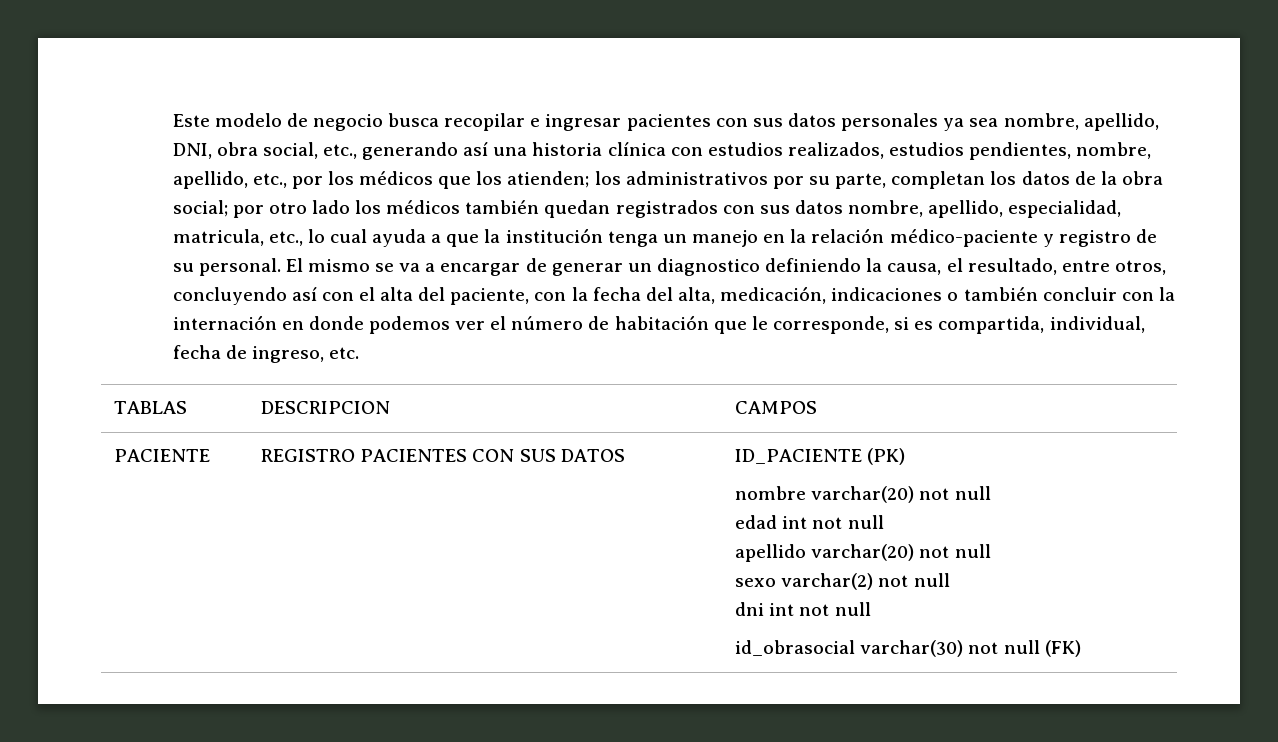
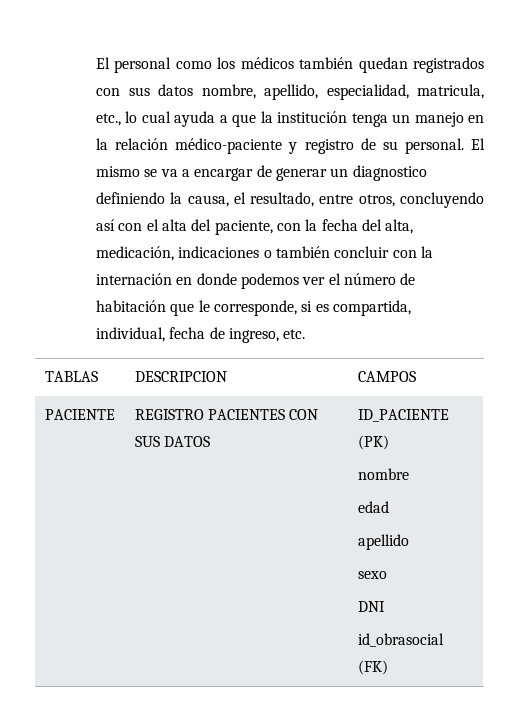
- Este modelo de negocio busca recopilar e ingresar pacientes con sus datos personales ya sea nombre, apellido, DNI, obra social, etc., generando así una historia clínica con estudios realizados, estudios pendientes, nombre, apellido, etc., por los médicos que los atienden; los administrativos por su parte, completan los datos de la obra social; por otro lado los médicos también quedan registrados con sus datos nombre, apellido, especialidad, matricula, etc., lo cual ayuda a que la institución tenga un manejo en la relación médico-paciente y registro de su personal.
+ El personal como los médicos también quedan registrados con sus datos nombre, apellido, especialidad, matricula, etc., lo cual ayuda a que la institución tenga un manejo en la relación médico-paciente y registro de su personal.
  PACIENTE | REGISTRO PACIENTES CON SUS DATOS | ID_PACIENTE (PK)
- nombre varchar(20) not null
- edad int not null
- apellido varchar(20) not null
- sexo varchar(2) not null
- dni int not null
- id_obrasocial varchar(30) not null (FK)
+ nombre
+ edad
+ apellido
+ sexo
+ DNI
+ id_obrasocial (FK)

